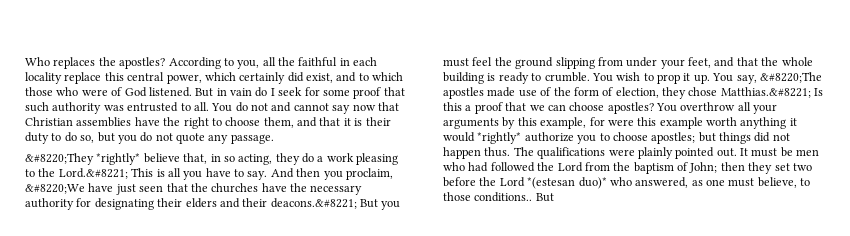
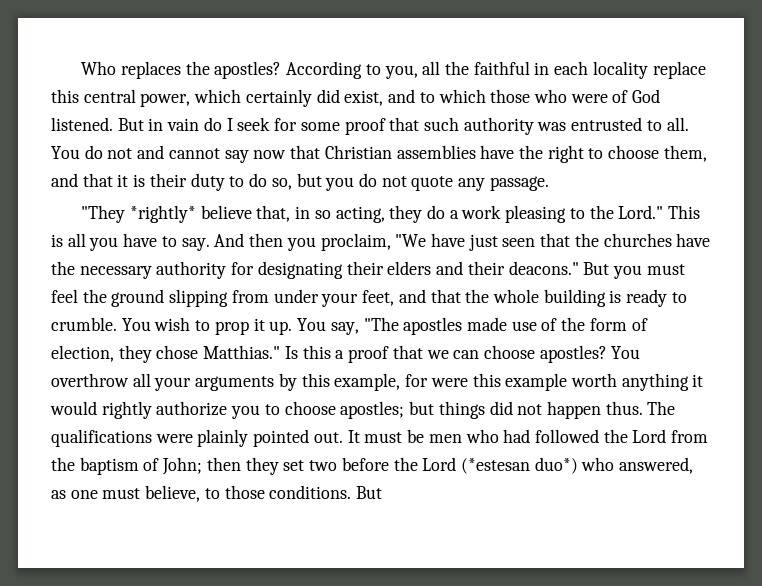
- &#8220;They *rightly* believe that, in so acting, they do a work pleasing to the Lord.&#8221; This is all you have to say.
+ "They *rightly* believe that, in so acting, they do a work pleasing to the Lord." This is all you have to say.
- And then you proclaim, &#8220;We have just seen that the churches have the necessary authority for designating their elders and their deacons.&#8221; But you must feel the ground slipping from under your feet, and that the whole building is ready to crumble.
+ And then you proclaim, "We have just seen that the churches have the necessary authority for designating their elders and their deacons." But you must feel the ground slipping from under your feet, and that the whole building is ready to crumble.
- You say, &#8220;The apostles made use of the form of election, they chose Matthias.&#8221; Is this a proof that we can choose apostles?
+ You say, "The apostles made use of the form of election, they chose Matthias." Is this a proof that we can choose apostles?
- You overthrow all your arguments by this example, for were this example worth anything it would *rightly* authorize you to choose apostles; but things did not happen thus.
+ You overthrow all your arguments by this example, for were this example worth anything it would rightly authorize you to choose apostles; but things did not happen thus.
- It must be men who had followed the Lord from the baptism of John; then they set two before the Lord *(estesan duo)* who answered, as one must believe, to those conditions..
+ It must be men who had followed the Lord from the baptism of John; then they set two before the Lord (*estesan duo*) who answered, as one must believe, to those conditions.

